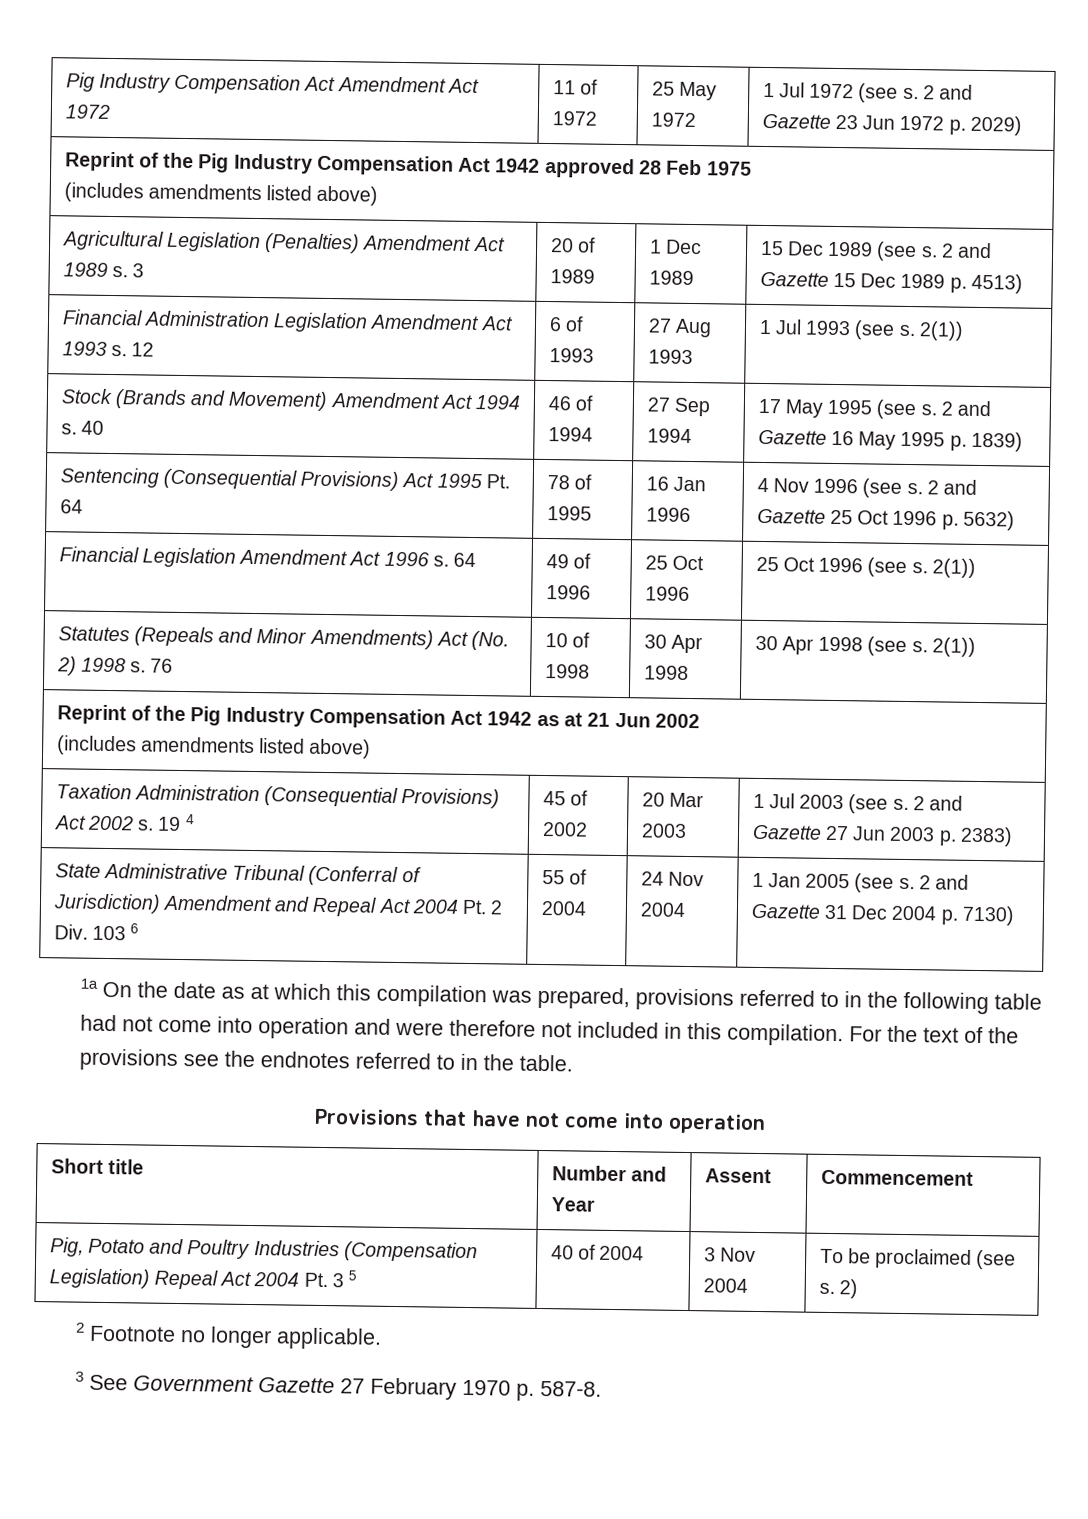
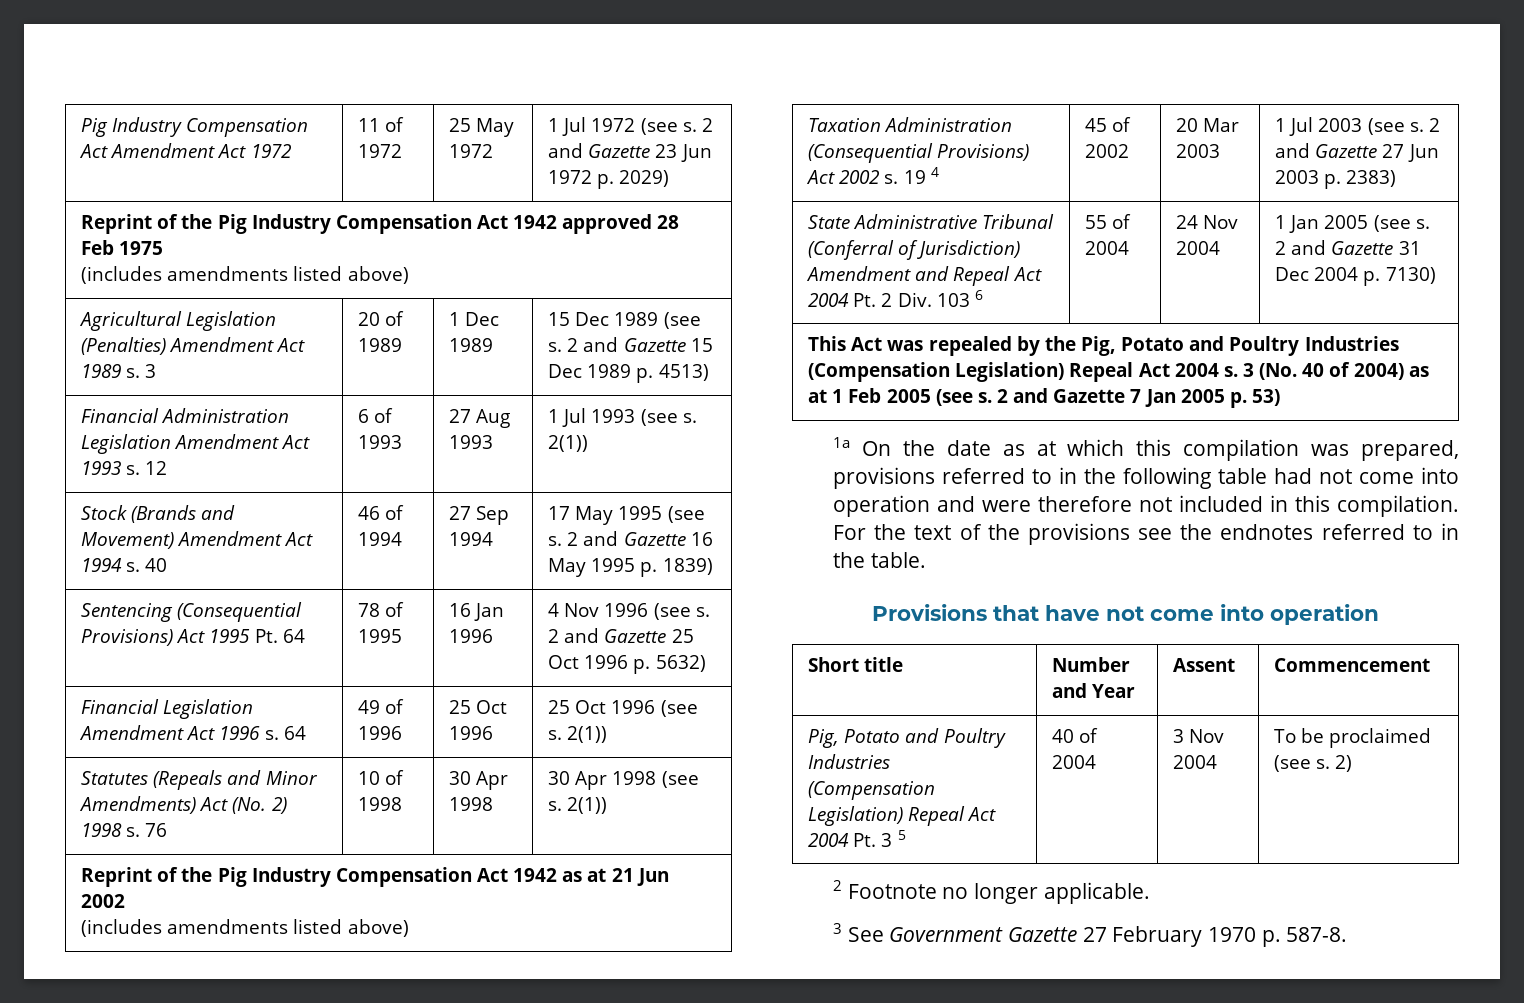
+ This Act was repealed by the Pig, Potato and Poultry Industries (Compensation Legislation) Repeal Act 2004 s. 3 (No. 40 of 2004) as at 1 Feb 2005 (see s. 2 and Gazette 7 Jan 2005 p. 53)

